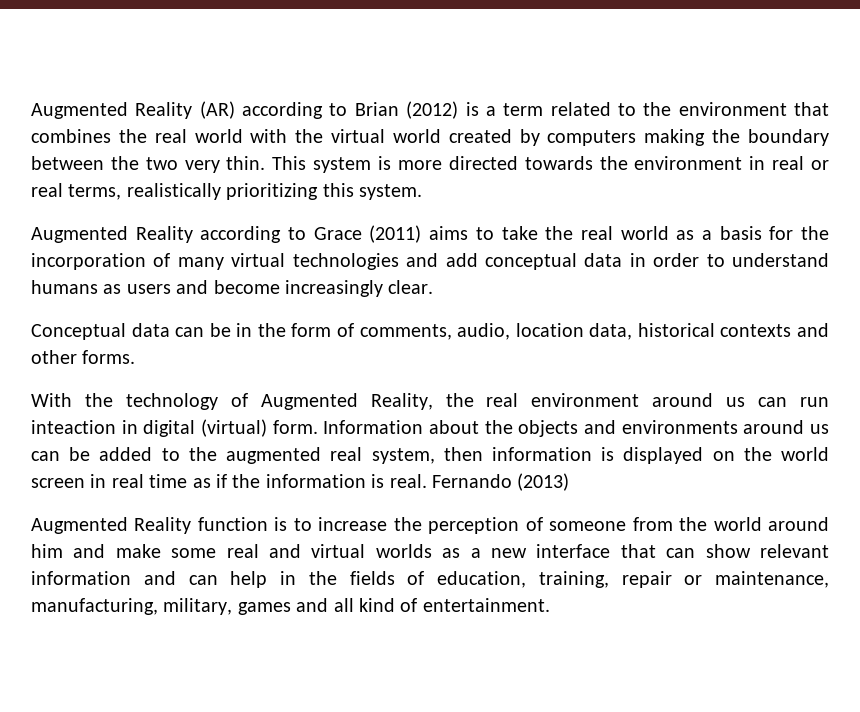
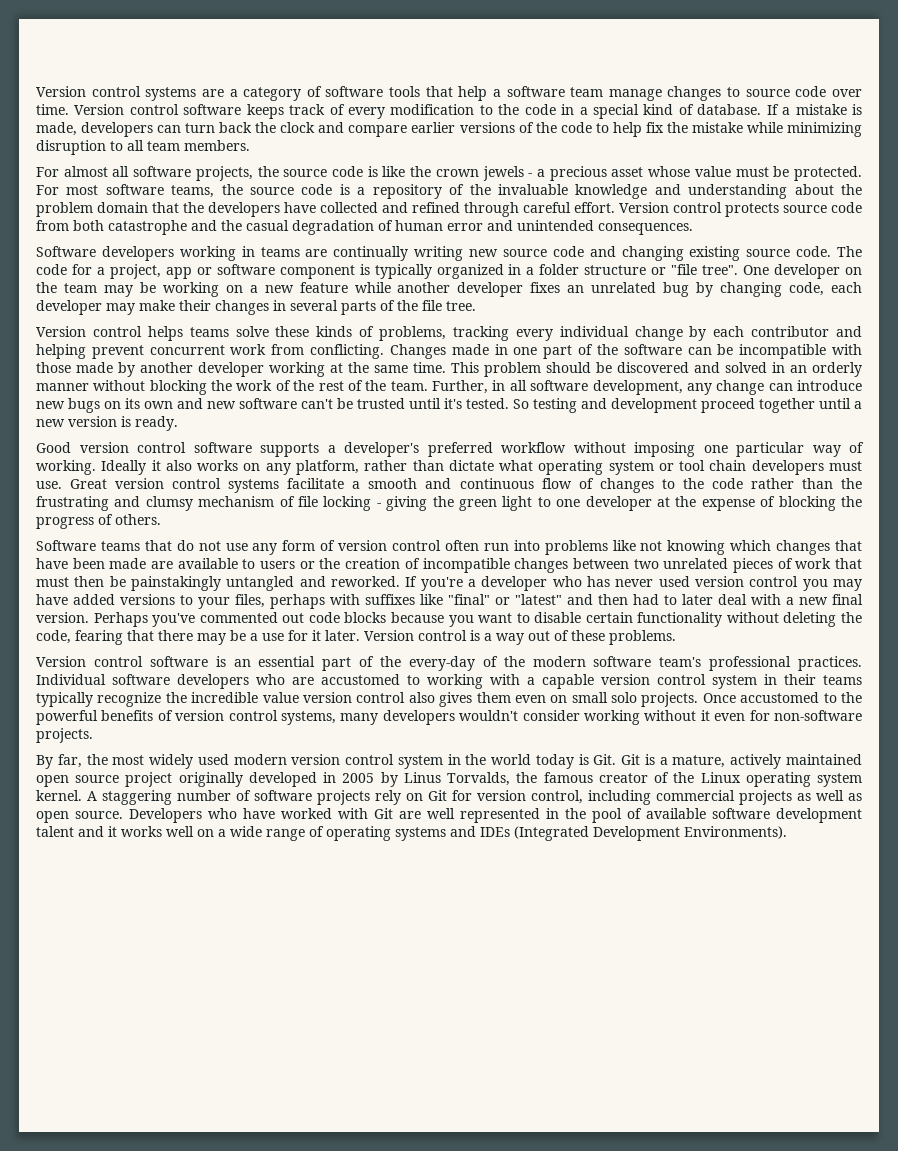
- Augmented Reality (AR) according to Brian (2012) is a term related to the environment that combines the real world with the virtual world created by computers making the boundary between the two very thin. This system is more directed towards the environment in real or real terms, realistically prioritizing this system.
- Augmented Reality according to Grace (2011) aims to take the real world as a basis for the incorporation of many virtual technologies and add conceptual data in order to understand humans as users and become increasingly clear.
- Conceptual data can be in the form of comments, audio, location data, historical contexts and other forms.
- With the technology of Augmented Reality, the real environment around us can run inteaction in digital (virtual) form. Information about the objects and environments around us can be added to the augmented real system, then information is displayed on the world screen in real time as if the information is real. Fernando (2013)
- Augmented Reality function is to increase the perception of someone from the world around him and make some real and virtual worlds as a new interface that can show relevant information and can help in the fields of education, training, repair or maintenance, manufacturing, military, games and all kind of entertainment.
+ Version control systems are a category of software tools that help a software team manage changes to source code over time. Version control software keeps track of every modification to the code in a special kind of database. If a mistake is made, developers can turn back the clock and compare earlier versions of the code to help fix the mistake while minimizing disruption to all team members.
+ For almost all software projects, the source code is like the crown jewels - a precious asset whose value must be protected. For most software teams, the source code is a repository of the invaluable knowledge and understanding about the problem domain that the developers have collected and refined through careful effort. Version control protects source code from both catastrophe and the casual degradation of human error and unintended consequences.
+ Software developers working in teams are continually writing new source code and changing existing source code. The code for a project, app or software component is typically organized in a folder structure or "file tree". One developer on the team may be working on a new feature while another developer fixes an unrelated bug by changing code, each developer may make their changes in several parts of the file tree.
+ Version control helps teams solve these kinds of problems, tracking every individual change by each contributor and helping prevent concurrent work from conflicting. Changes made in one part of the software can be incompatible with those made by another developer working at the same time. This problem should be discovered and solved in an orderly manner without blocking the work of the rest of the team. Further, in all software development, any change can introduce new bugs on its own and new software can't be trusted until it's tested. So testing and development proceed together until a new version is ready.
+ Good version control software supports a developer's preferred workflow without imposing one particular way of working. Ideally it also works on any platform, rather than dictate what operating system or tool chain developers must use. Great version control systems facilitate a smooth and continuous flow of changes to the code rather than the frustrating and clumsy mechanism of file locking - giving the green light to one developer at the expense of blocking the progress of others.
+ Software teams that do not use any form of version control often run into problems like not knowing which changes that have been made are available to users or the creation of incompatible changes between two unrelated pieces of work that must then be painstakingly untangled and reworked. If you're a developer who has never used version control you may have added versions to your files, perhaps with suffixes like "final" or "latest" and then had to later deal with a new final version. Perhaps you've commented out code blocks because you want to disable certain functionality without deleting the code, fearing that there may be a use for it later. Version control is a way out of these problems.
+ Version control software is an essential part of the every-day of the modern software team's professional practices. Individual software developers who are accustomed to working with a capable version control system in their teams typically recognize the incredible value version control also gives them even on small solo projects. Once accustomed to the powerful benefits of version control systems, many developers wouldn't consider working without it even for non-software projects.
+ By far, the most widely used modern version control system in the world today is Git. Git is a mature, actively maintained open source project originally developed in 2005 by Linus Torvalds, the famous creator of the Linux operating system kernel. A staggering number of software projects rely on Git for version control, including commercial projects as well as open source. Developers who have worked with Git are well represented in the pool of available software development talent and it works well on a wide range of operating systems and IDEs (Integrated Development Environments).

